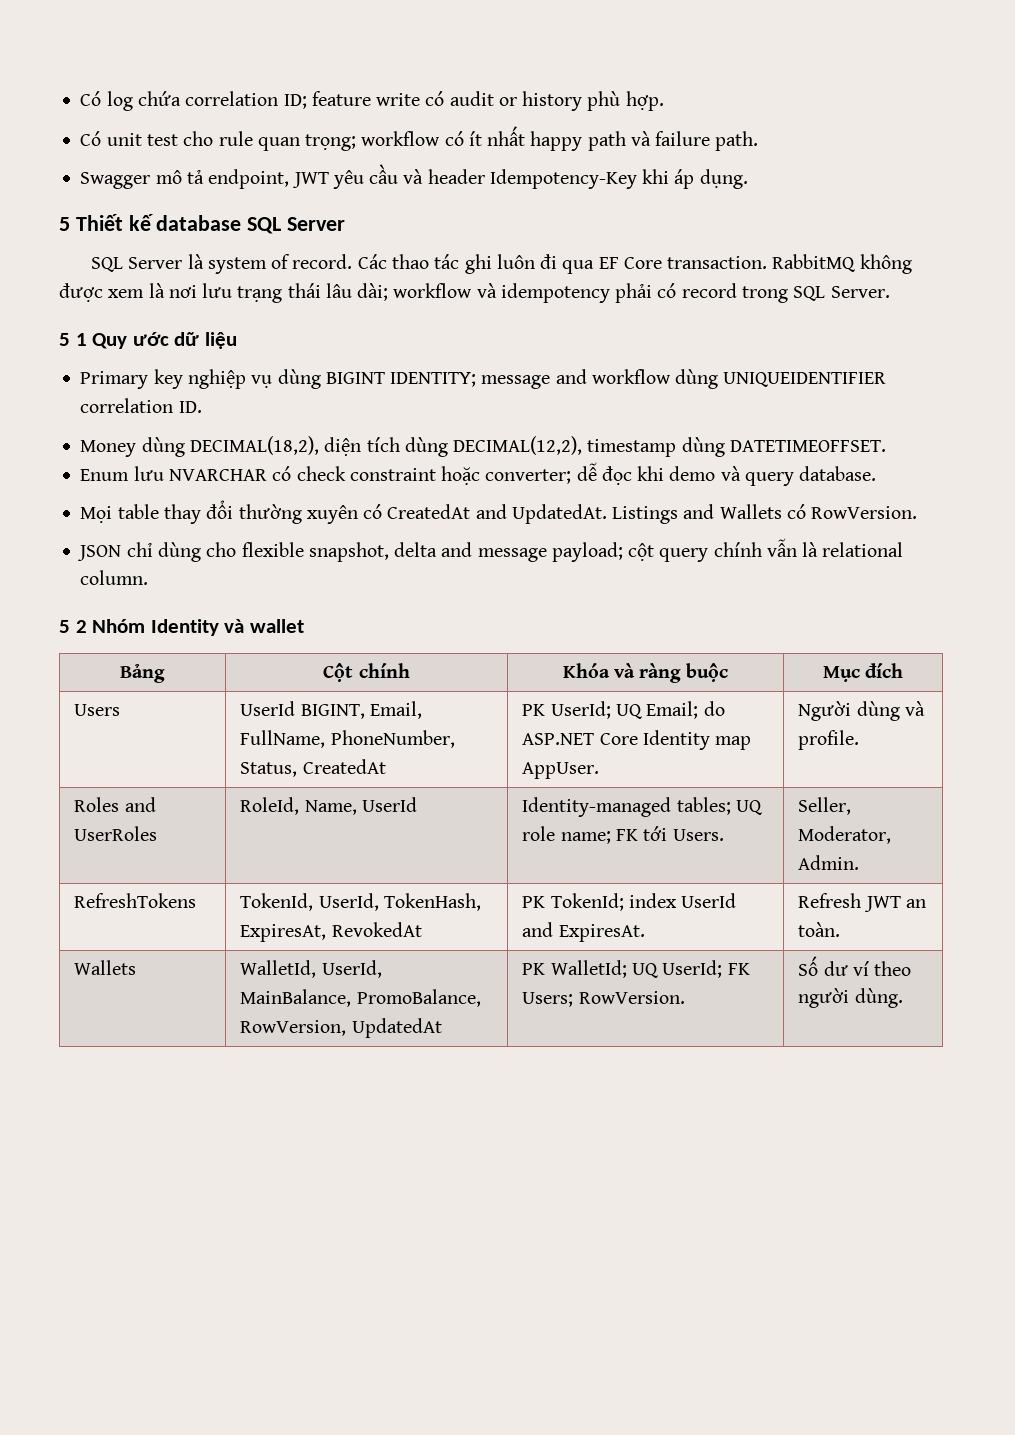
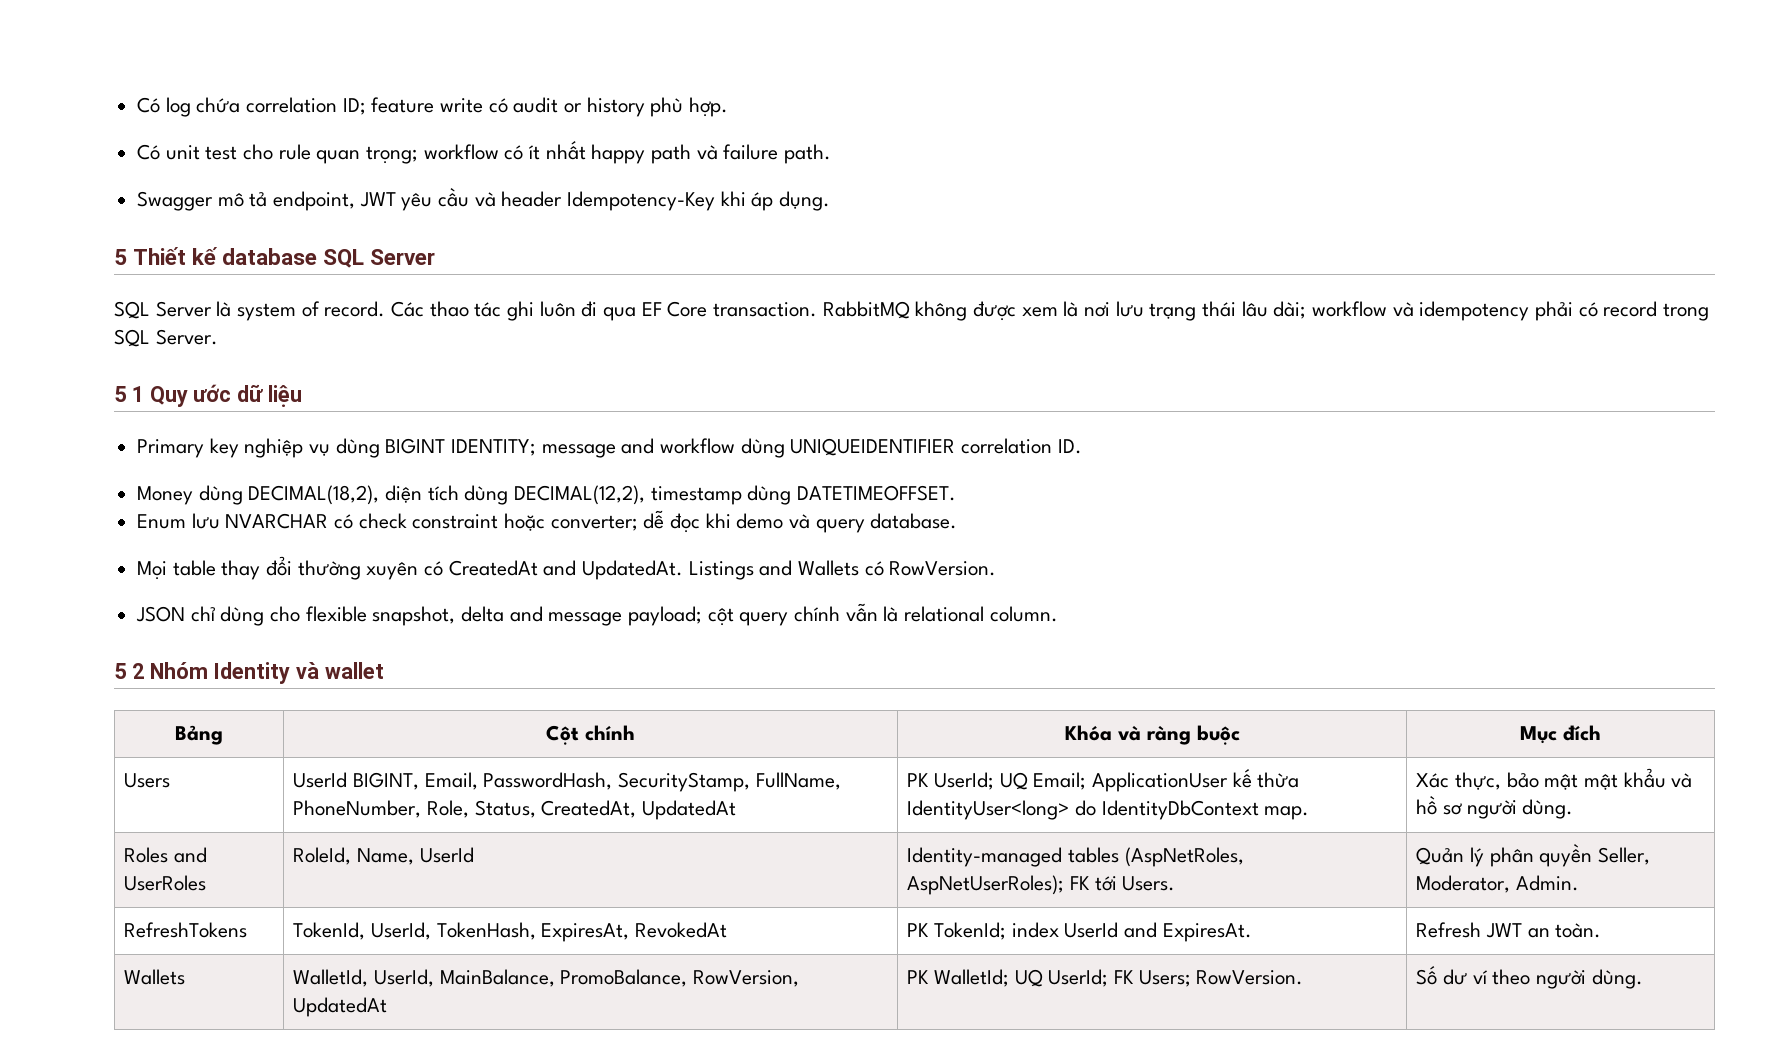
- Users | UserId BIGINT, Email, FullName, PhoneNumber, Status, CreatedAt | PK UserId; UQ Email; do ASP.NET Core Identity map AppUser. | Người dùng và profile.
+ Users | UserId BIGINT, Email, PasswordHash, SecurityStamp, FullName, PhoneNumber, Role, Status, CreatedAt, UpdatedAt | PK UserId; UQ Email; ApplicationUser kế thừa IdentityUser<long> do IdentityDbContext map. | Xác thực, bảo mật mật khẩu và hồ sơ người dùng.
- Roles and UserRoles | RoleId, Name, UserId | Identity-managed tables; UQ role name; FK tới Users. | Seller, Moderator, Admin.
+ Roles and UserRoles | RoleId, Name, UserId | Identity-managed tables (AspNetRoles, AspNetUserRoles); FK tới Users. | Quản lý phân quyền Seller, Moderator, Admin.

